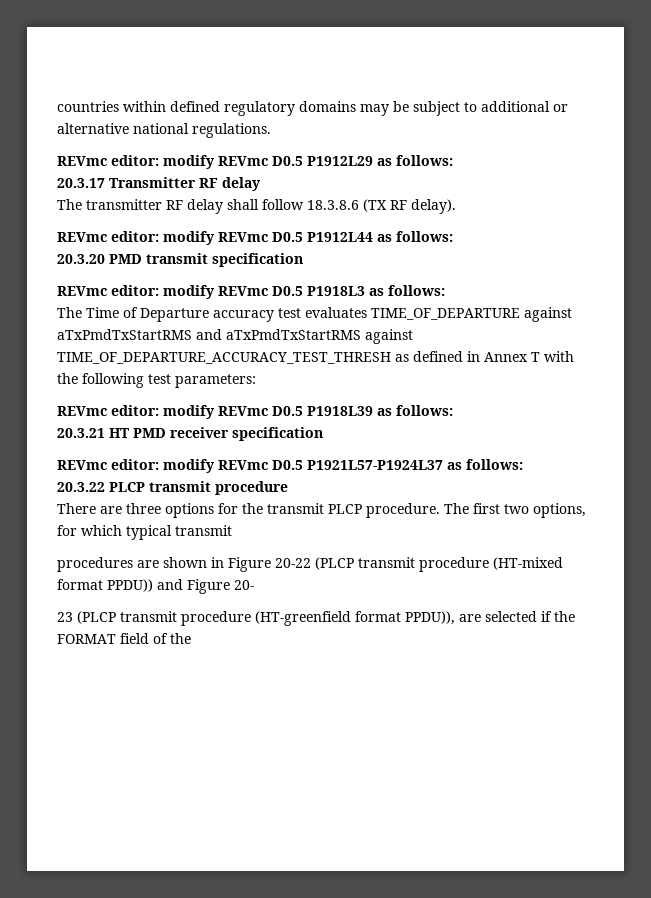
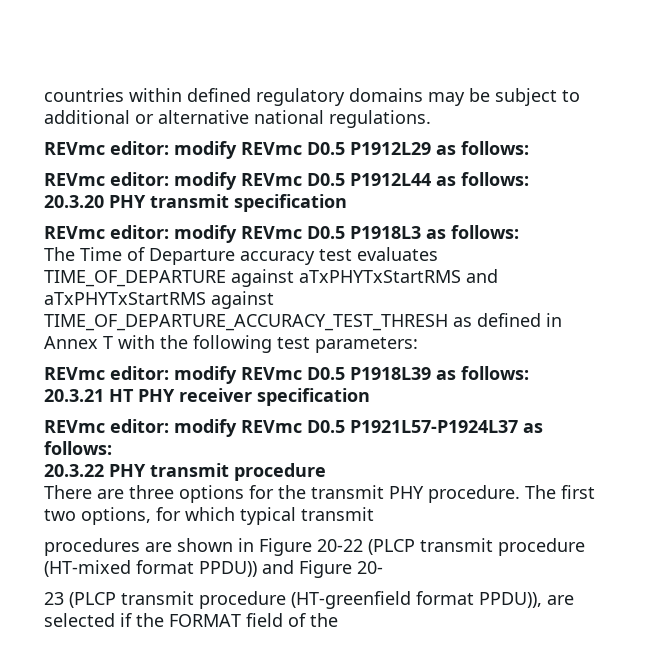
- 20.3.17 Transmitter RF delay
- The transmitter RF delay shall follow 18.3.8.6 (TX RF delay).
- 20.3.20 PMD transmit specification
+ 20.3.20 PHY transmit specification
- The Time of Departure accuracy test evaluates TIME_OF_DEPARTURE against aTxPmdTxStartRMS and aTxPmdTxStartRMS against TIME_OF_DEPARTURE_ACCURACY_TEST_THRESH as defined in Annex T with the following test parameters:
+ The Time of Departure accuracy test evaluates TIME_OF_DEPARTURE against aTxPHYTxStartRMS and aTxPHYTxStartRMS against TIME_OF_DEPARTURE_ACCURACY_TEST_THRESH as defined in Annex T with the following test parameters:
- 20.3.21 HT PMD receiver specification
+ 20.3.21 HT PHY receiver specification
- 20.3.22 PLCP transmit procedure
+ 20.3.22 PHY transmit procedure
- There are three options for the transmit PLCP procedure.
+ There are three options for the transmit PHY procedure.

